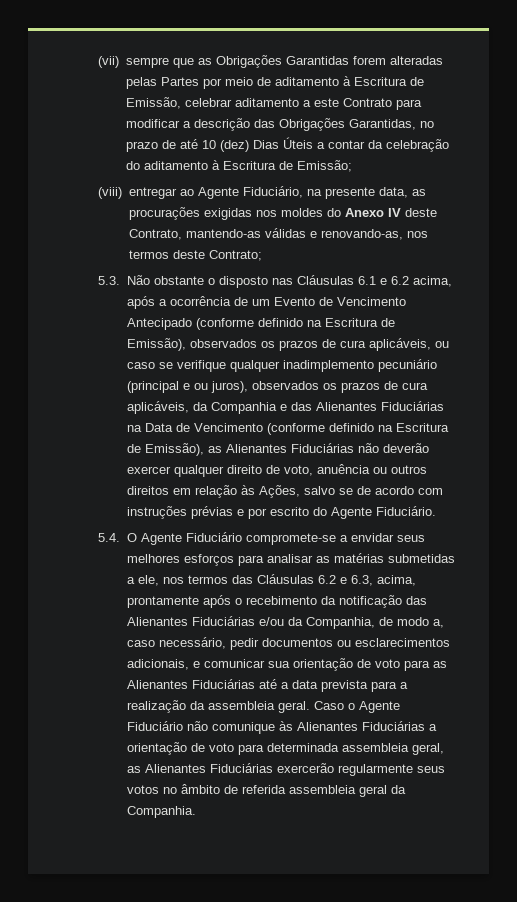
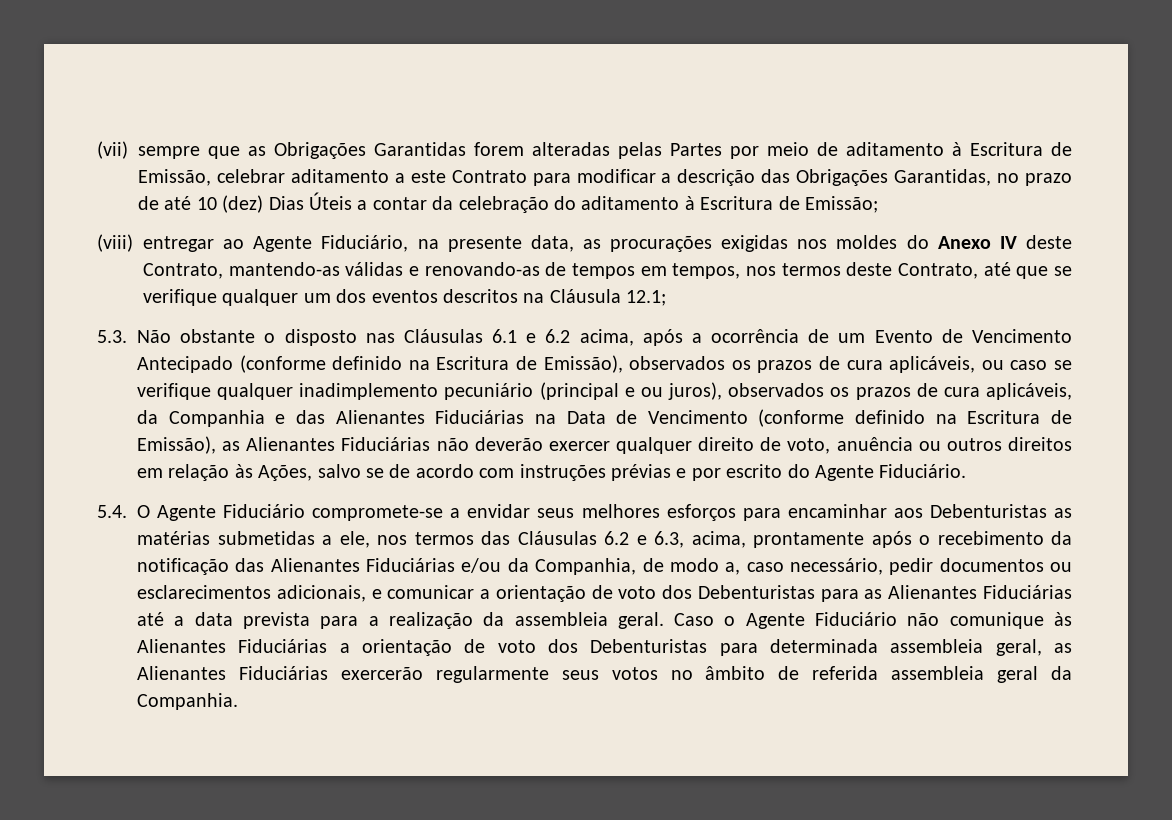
- (viii) entregar ao Agente Fiduciário, na presente data, as procurações exigidas nos moldes do Anexo IV deste Contrato, mantendo-as válidas e renovando-as, nos termos deste Contrato;
+ (viii) entregar ao Agente Fiduciário, na presente data, as procurações exigidas nos moldes do Anexo IV deste Contrato, mantendo-as válidas e renovando-as de tempos em tempos, nos termos deste Contrato, até que se verifique qualquer um dos eventos descritos na Cláusula 12.1;
- 5.4. O Agente Fiduciário compromete-se a envidar seus melhores esforços para analisar as matérias submetidas a ele, nos termos das Cláusulas 6.2 e 6.3, acima, prontamente após o recebimento da notificação das Alienantes Fiduciárias e/ou da Companhia, de modo a, caso necessário, pedir documentos ou esclarecimentos adicionais, e comunicar sua orientação de voto para as Alienantes Fiduciárias até a data prevista para a realização da assembleia geral.
+ 5.4. O Agente Fiduciário compromete-se a envidar seus melhores esforços para encaminhar aos Debenturistas as matérias submetidas a ele, nos termos das Cláusulas 6.2 e 6.3, acima, prontamente após o recebimento da notificação das Alienantes Fiduciárias e/ou da Companhia, de modo a, caso necessário, pedir documentos ou esclarecimentos adicionais, e comunicar a orientação de voto dos Debenturistas para as Alienantes Fiduciárias até a data prevista para a realização da assembleia geral.
- Caso o Agente Fiduciário não comunique às Alienantes Fiduciárias a orientação de voto para determinada assembleia geral, as Alienantes Fiduciárias exercerão regularmente seus votos no âmbito de referida assembleia geral da Companhia.
+ Caso o Agente Fiduciário não comunique às Alienantes Fiduciárias a orientação de voto dos Debenturistas para determinada assembleia geral, as Alienantes Fiduciárias exercerão regularmente seus votos no âmbito de referida assembleia geral da Companhia.

